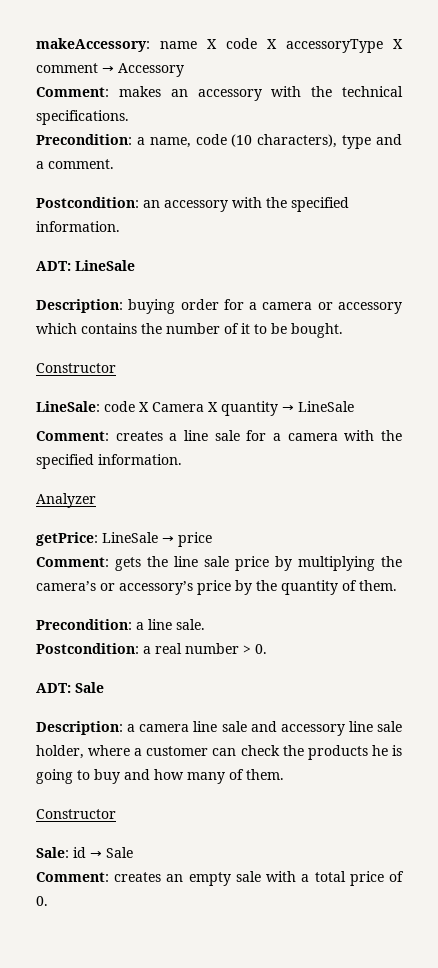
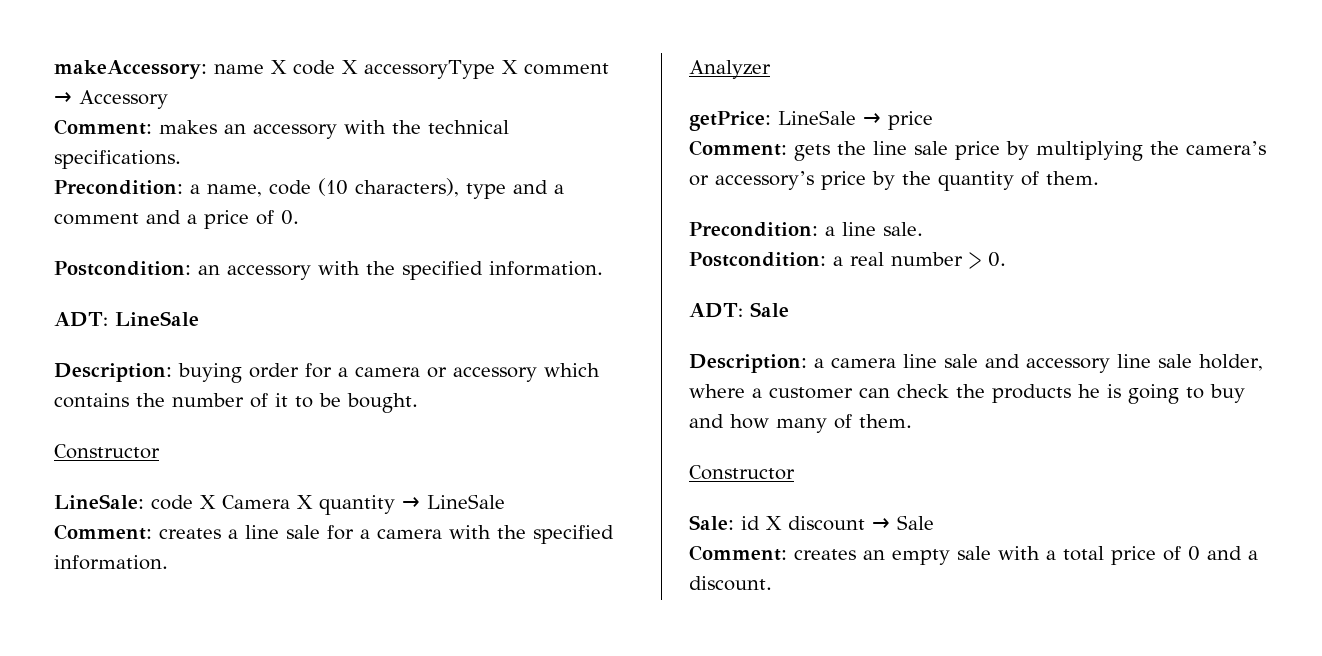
- Precondition: a name, code (10 characters), type and a comment.
+ Precondition: a name, code (10 characters), type and a comment and a price of 0.
- Sale: id → Sale
+ Sale: id X discount → Sale
- Comment: creates an empty sale with a total price of 0.
+ Comment: creates an empty sale with a total price of 0 and a discount.

